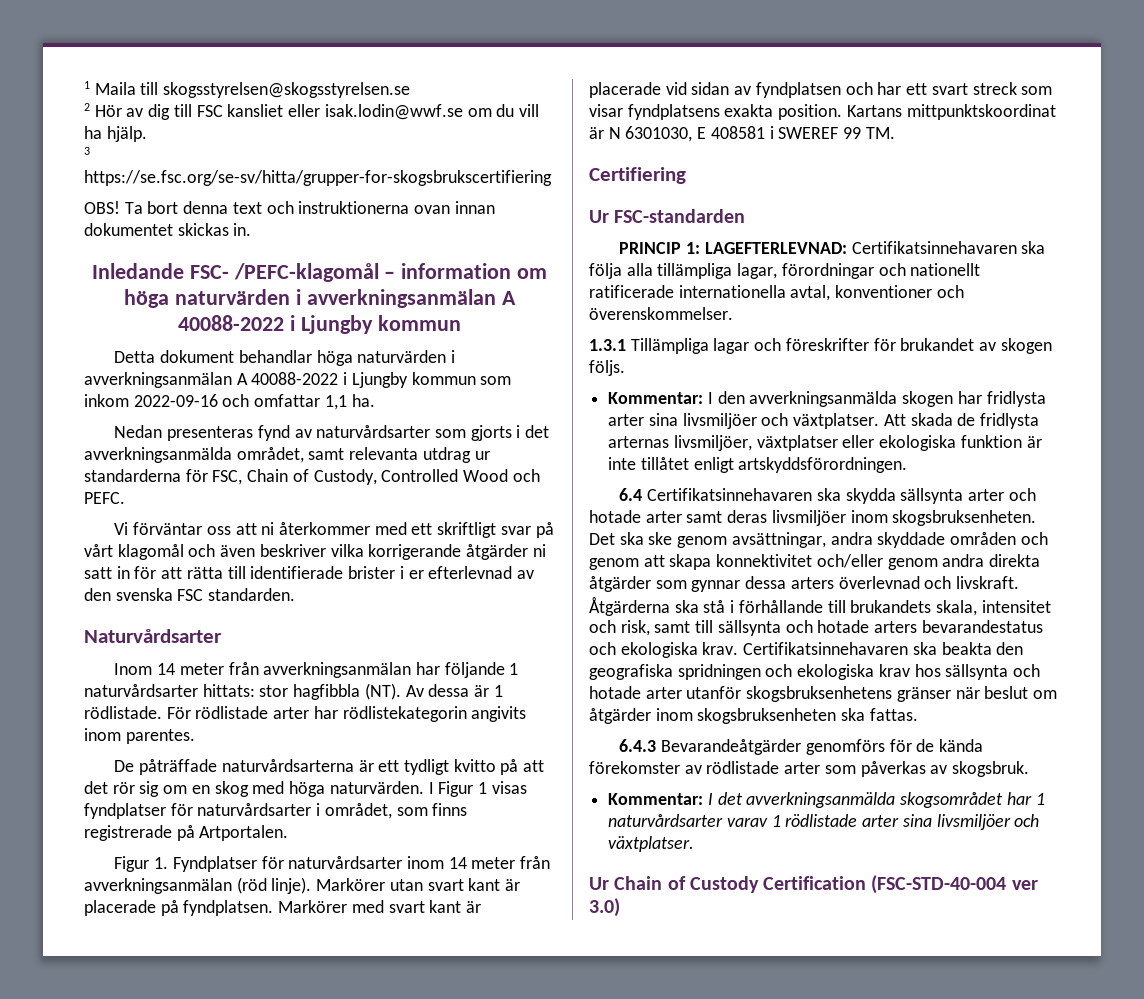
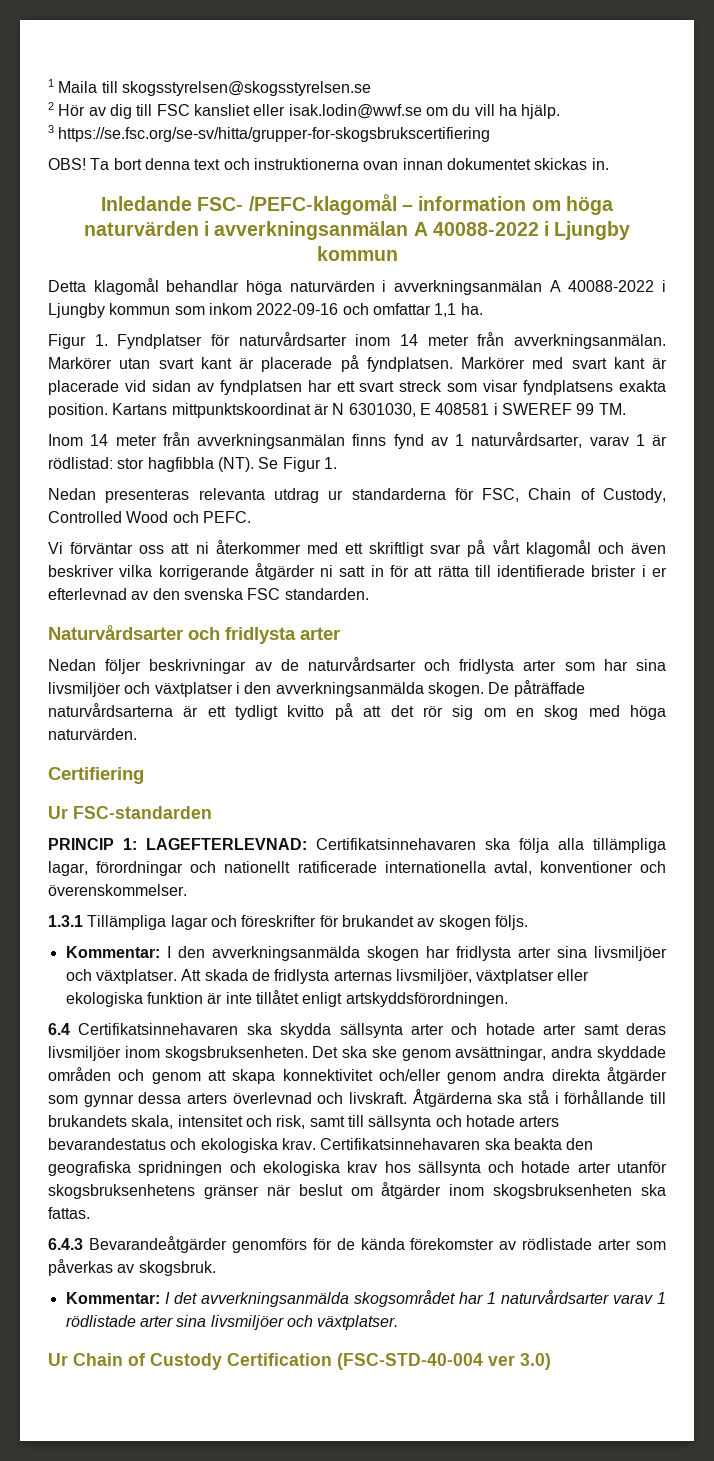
- Detta dokument behandlar höga naturvärden i avverkningsanmälan A 40088-2022 i Ljungby kommun som inkom 2022-09-16 och omfattar 1,1 ha.
+ Detta klagomål behandlar höga naturvärden i avverkningsanmälan A 40088-2022 i Ljungby kommun som inkom 2022-09-16 och omfattar 1,1 ha.
- Nedan presenteras fynd av naturvårdsarter som gjorts i det avverkningsanmälda området, samt relevanta utdrag ur standarderna för FSC, Chain of Custody, Controlled Wood och PEFC.
+ Figur 1. Fyndplatser för naturvårdsarter inom 14 meter från avverkningsanmälan. Markörer utan svart kant är placerade på fyndplatsen. Markörer med svart kant är placerade vid sidan av fyndplatsen har ett svart streck som visar fyndplatsens exakta position. Kartans mittpunktskoordinat är N 6301030, E 408581 i SWEREF 99 TM.
+ Inom 14 meter från avverkningsanmälan finns fynd av 1 naturvårdsarter, varav 1 är rödlistad: stor hagfibbla (NT). Se Figur 1.
+ Nedan presenteras relevanta utdrag ur standarderna för FSC, Chain of Custody, Controlled Wood och PEFC.
- Naturvårdsarter
- Inom 14 meter från avverkningsanmälan har följande 1 naturvårdsarter hittats: stor hagfibbla (NT). Av dessa är 1 rödlistade. För rödlistade arter har rödlistekategorin angivits inom parentes.
- De påträffade naturvårdsarterna är ett tydligt kvitto på att det rör sig om en skog med höga naturvärden. I Figur 1 visas fyndplatser för naturvårdsarter i området, som finns registrerade på Artportalen.
- Figur 1. Fyndplatser för naturvårdsarter inom 14 meter från avverkningsanmälan (röd linje). Markörer utan svart kant är placerade på fyndplatsen. Markörer med svart kant är placerade vid sidan av fyndplatsen och har ett svart streck som visar fyndplatsens exakta position. Kartans mittpunktskoordinat är N 6301030, E 408581 i SWEREF 99 TM.
+ Naturvårdsarter och fridlysta arter
+ Nedan följer beskrivningar av de naturvårdsarter och fridlysta arter som har sina livsmiljöer och växtplatser i den avverkningsanmälda skogen. De påträffade naturvårdsarterna är ett tydligt kvitto på att det rör sig om en skog med höga naturvärden.

